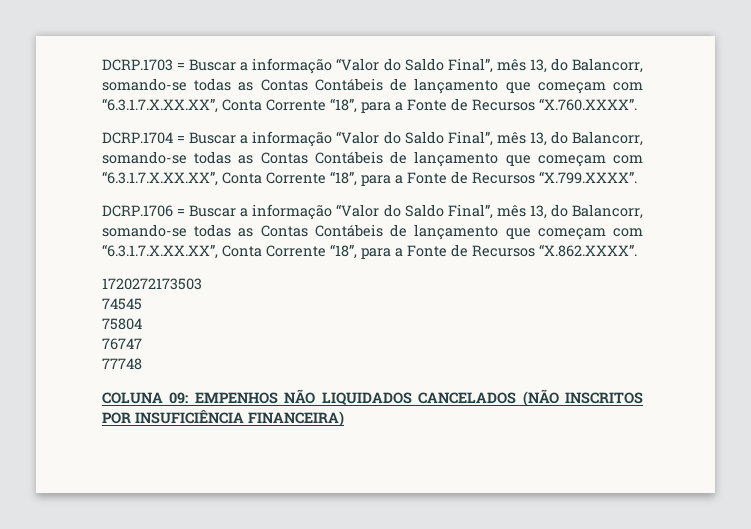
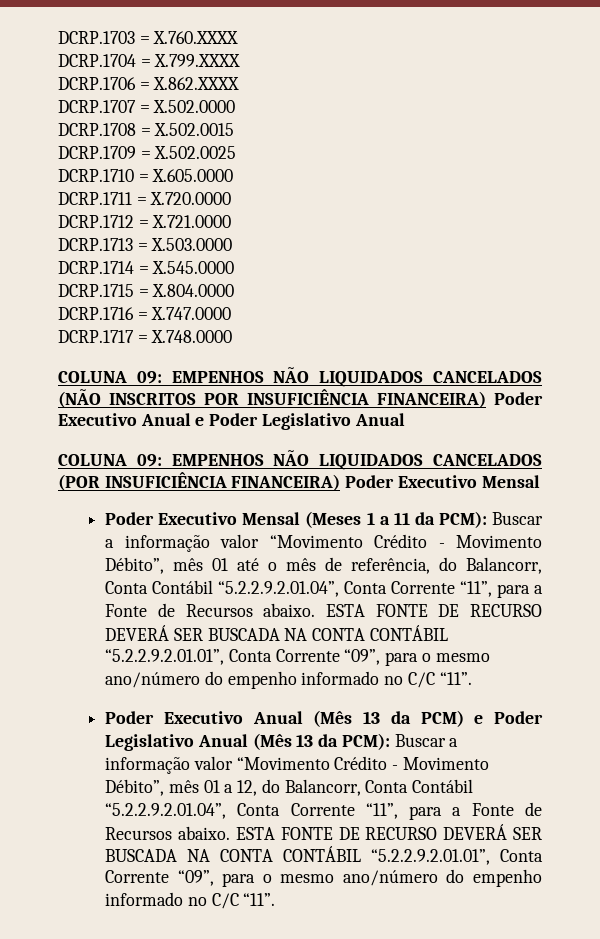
- DCRP.1703 = Buscar a informação “Valor do Saldo Final”, mês 13, do Balancorr, somando-se todas as Contas Contábeis de lançamento que começam com “6.3.1.7.X.XX.XX”, Conta Corrente “18”, para a Fonte de Recursos “X.760.XXXX”.
- DCRP.1704 = Buscar a informação “Valor do Saldo Final”, mês 13, do Balancorr, somando-se todas as Contas Contábeis de lançamento que começam com “6.3.1.7.X.XX.XX”, Conta Corrente “18”, para a Fonte de Recursos “X.799.XXXX”.
- DCRP.1706 = Buscar a informação “Valor do Saldo Final”, mês 13, do Balancorr, somando-se todas as Contas Contábeis de lançamento que começam com “6.3.1.7.X.XX.XX”, Conta Corrente “18”, para a Fonte de Recursos “X.862.XXXX”.
- 1720272173503
- 74545
- 75804
- 76747
- 77748
+ DCRP.1703 = X.760.XXXX
+ DCRP.1704 = X.799.XXXX
+ DCRP.1706 = X.862.XXXX
+ DCRP.1707 = X.502.0000
+ DCRP.1708 = X.502.0015
+ DCRP.1709 = X.502.0025
+ DCRP.1710 = X.605.0000
+ DCRP.1711 = X.720.0000
+ DCRP.1712 = X.721.0000
+ DCRP.1713 = X.503.0000
+ DCRP.1714 = X.545.0000
+ DCRP.1715 = X.804.0000
+ DCRP.1716 = X.747.0000
+ DCRP.1717 = X.748.0000
- COLUNA 09: EMPENHOS NÃO LIQUIDADOS CANCELADOS (NÃO INSCRITOS POR INSUFICIÊNCIA FINANCEIRA)
+ COLUNA 09: EMPENHOS NÃO LIQUIDADOS CANCELADOS (NÃO INSCRITOS POR INSUFICIÊNCIA FINANCEIRA) Poder Executivo Anual e Poder Legislativo Anual
+ COLUNA 09: EMPENHOS NÃO LIQUIDADOS CANCELADOS (POR INSUFICIÊNCIA FINANCEIRA) Poder Executivo Mensal
+ Poder Executivo Mensal (Meses 1 a 11 da PCM): Buscar a informação valor “Movimento Crédito - Movimento Débito”, mês 01 até o mês de referência, do Balancorr, Conta Contábil “5.2.2.9.2.01.04”, Conta Corrente “11”, para a Fonte de Recursos abaixo. ESTA FONTE DE RECURSO DEVERÁ SER BUSCADA NA CONTA CONTÁBIL “5.2.2.9.2.01.01”, Conta Corrente “09”, para o mesmo ano/número do empenho informado no C/C “11”.
+ Poder Executivo Anual (Mês 13 da PCM) e Poder Legislativo Anual (Mês 13 da PCM): Buscar a informação valor “Movimento Crédito - Movimento Débito”, mês 01 a 12, do Balancorr, Conta Contábil “5.2.2.9.2.01.04”, Conta Corrente “11”, para a Fonte de Recursos abaixo. ESTA FONTE DE RECURSO DEVERÁ SER BUSCADA NA CONTA CONTÁBIL “5.2.2.9.2.01.01”, Conta Corrente “09”, para o mesmo ano/número do empenho informado no C/C “11”.

